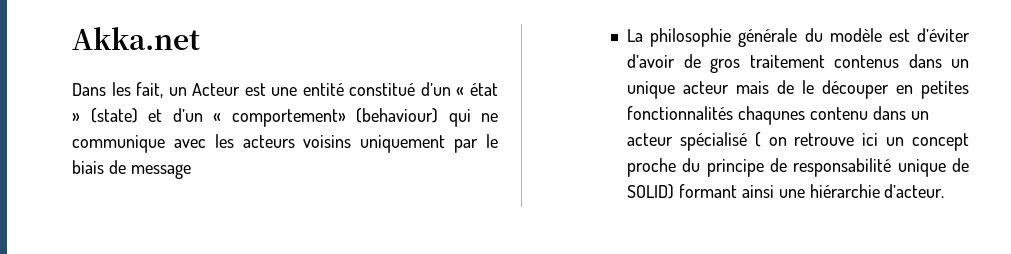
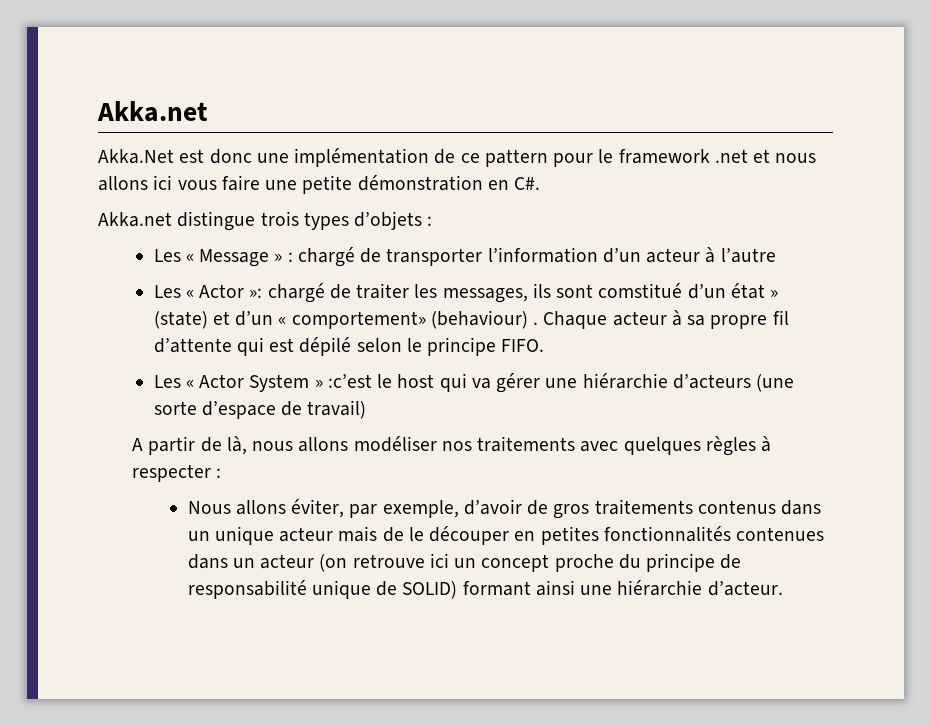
- Dans les fait, un Acteur est une entité constitué d’un « état » (state) et d’un « comportement» (behaviour) qui ne communique avec les acteurs voisins uniquement par le biais de message
- La philosophie générale du modèle est d’éviter d’avoir de gros traitement contenus dans un unique acteur mais de le découper en petites fonctionnalités chaqunes contenu dans un acteur spécialisé ( on retrouve ici un concept proche du principe de responsabilité unique de SOLID) formant ainsi une hiérarchie d’acteur.
+ Akka.Net est donc une implémentation de ce pattern pour le framework .net et nous allons ici vous faire une petite démonstration en C#.
+ Akka.net distingue trois types d’objets :
+ Les « Message » : chargé de transporter l’information d’un acteur à l’autre
+ Les « Actor »: chargé de traiter les messages, ils sont comstitué d’un état » (state) et d’un « comportement» (behaviour) . Chaque acteur à sa propre fil d’attente qui est dépilé selon le principe FIFO.
+ Les « Actor System » :c’est le host qui va gérer une hiérarchie d’acteurs (une sorte d’espace de travail)
+ A partir de là, nous allons modéliser nos traitements avec quelques règles à respecter :
+ Nous allons éviter, par exemple, d’avoir de gros traitements contenus dans un unique acteur mais de le découper en petites fonctionnalités contenues dans un acteur (on retrouve ici un concept proche du principe de responsabilité unique de SOLID) formant ainsi une hiérarchie d’acteur.

